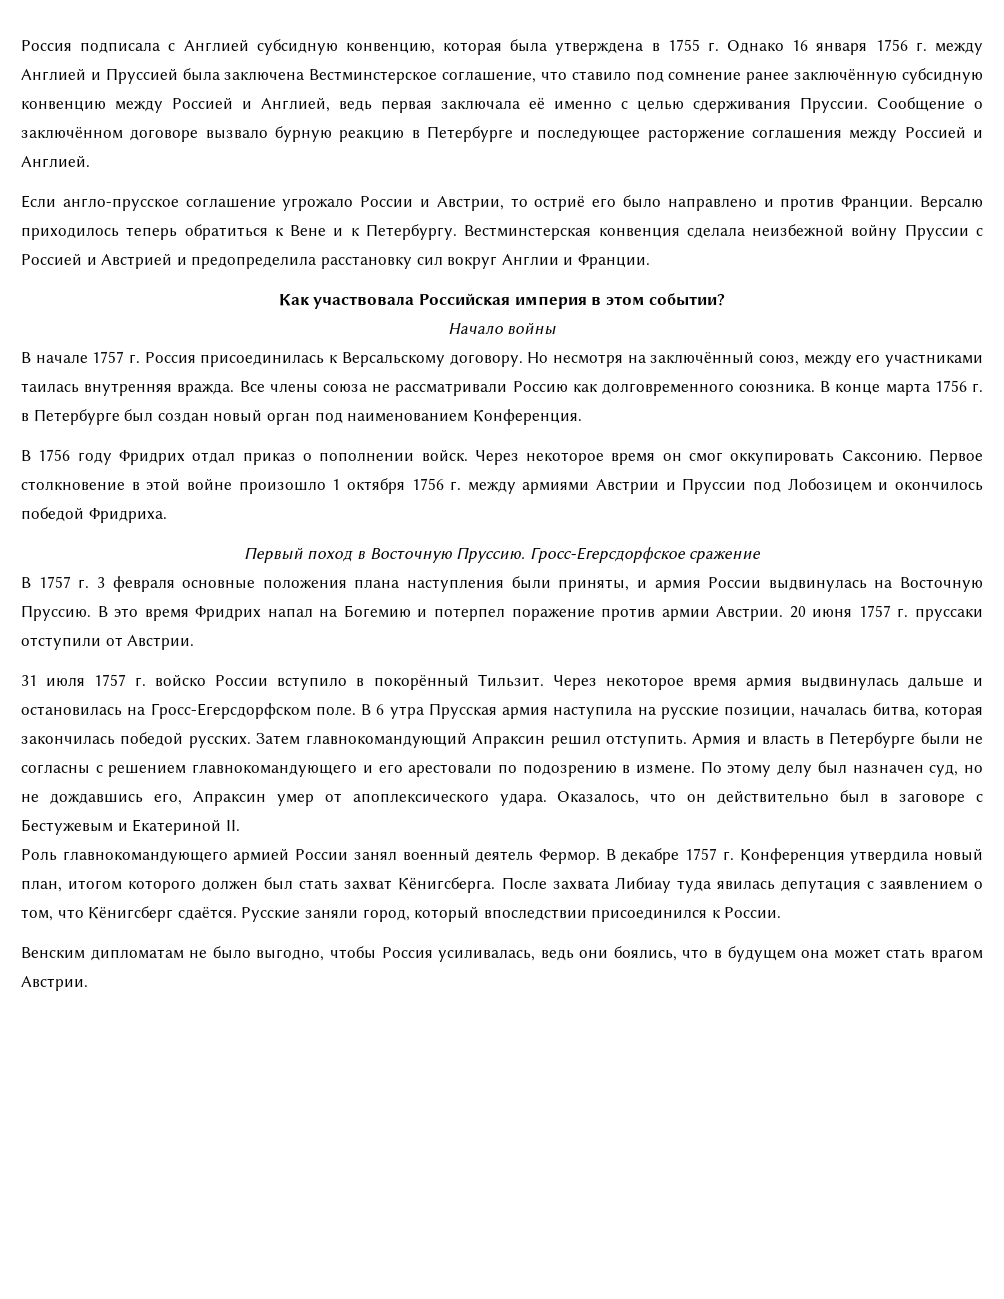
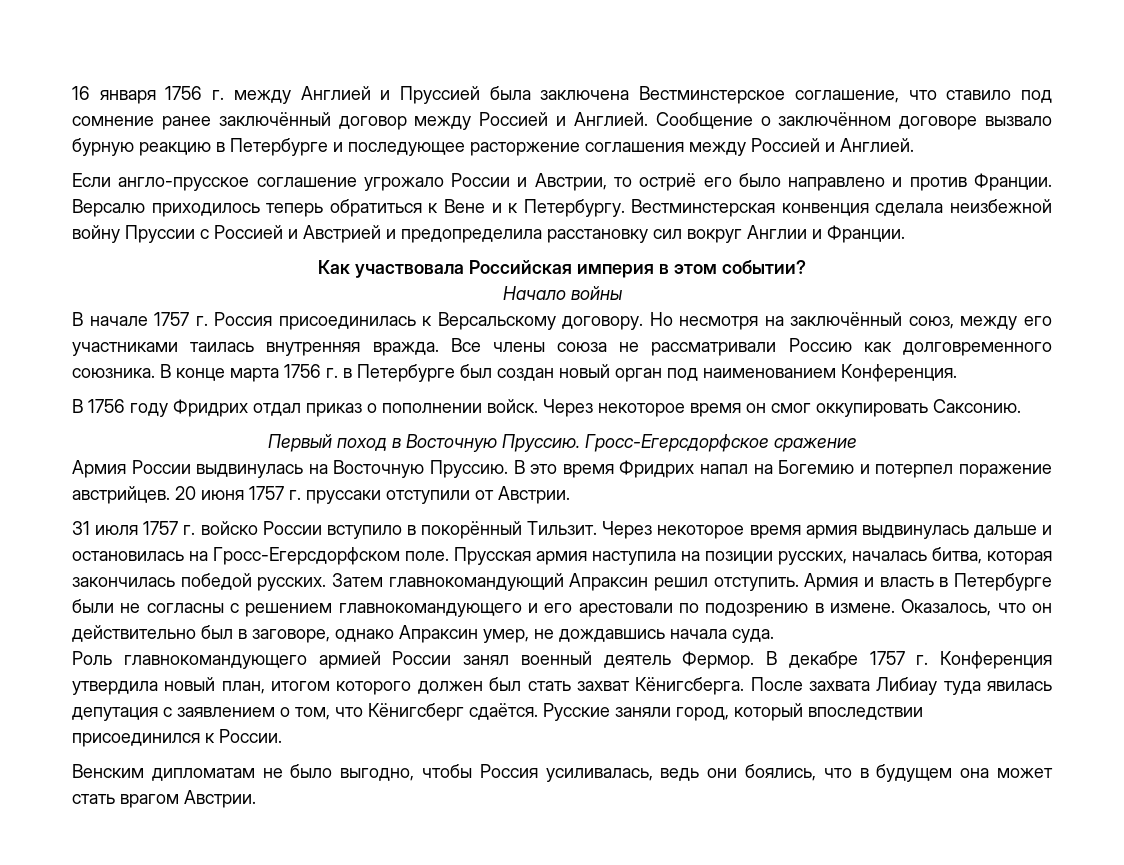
- Россия подписала с Англией субсидную конвенцию, которая была утверждена в 1755 г. Однако 16 января 1756 г. между Англией и Пруссией была заключена Вестминстерское соглашение, что ставило под сомнение ранее заключённую субсидную конвенцию между Россией и Англией, ведь первая заключала её именно с целью сдерживания Пруссии.
+ 16 января 1756 г. между Англией и Пруссией была заключена Вестминстерское соглашение, что ставило под сомнение ранее заключённый договор между Россией и Англией.
- Первое столкновение в этой войне произошло 1 октября 1756 г. между армиями Австрии и Пруссии под Лобозицем и окончилось победой Фридриха.
- В 1757 г. 3 февраля основные положения плана наступления были приняты, и армия России выдвинулась на Восточную Пруссию.
+ Армия России выдвинулась на Восточную Пруссию.
- В это время Фридрих напал на Богемию и потерпел поражение против армии Австрии.
+ В это время Фридрих напал на Богемию и потерпел поражение австрийцев.
- В 6 утра Прусская армия наступила на русские позиции, началась битва, которая закончилась победой русских.
+ Прусская армия наступила на позиции русских, началась битва, которая закончилась победой русских.
- По этому делу был назначен суд, но не дождавшись его, Апраксин умер от апоплексического удара.
- Оказалось, что он действительно был в заговоре с Бестужевым и Екатериной II.
+ Оказалось, что он действительно был в заговоре, однако Апраксин умер, не дождавшись начала суда.

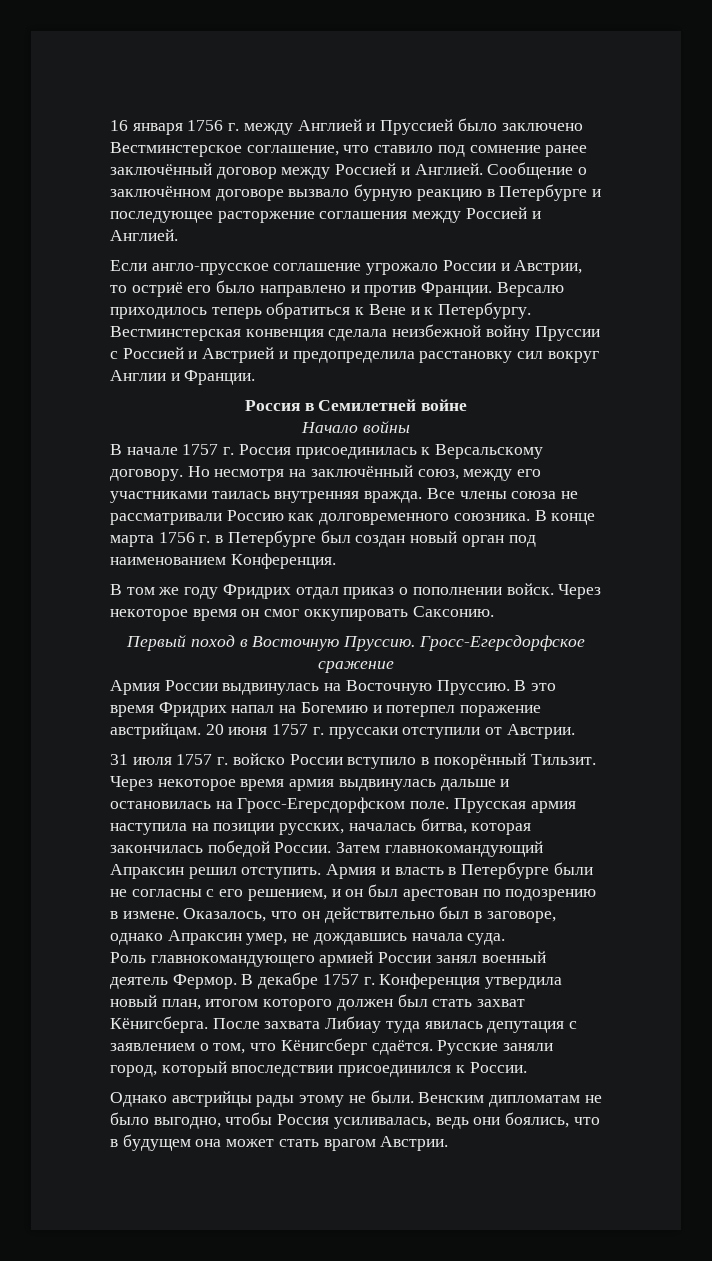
- 16 января 1756 г. между Англией и Пруссией была заключена Вестминстерское соглашение, что ставило под сомнение ранее заключённый договор между Россией и Англией.
+ 16 января 1756 г. между Англией и Пруссией было заключено Вестминстерское соглашение, что ставило под сомнение ранее заключённый договор между Россией и Англией.
- Как участвовала Российская империя в этом событии?
+ Россия в Семилетней войне
- В 1756 году Фридрих отдал приказ о пополнении войск.
+ В том же году Фридрих отдал приказ о пополнении войск.
- В это время Фридрих напал на Богемию и потерпел поражение австрийцев.
+ В это время Фридрих напал на Богемию и потерпел поражение австрийцам.
- Прусская армия наступила на позиции русских, началась битва, которая закончилась победой русских.
+ Прусская армия наступила на позиции русских, началась битва, которая закончилась победой России.
- Армия и власть в Петербурге были не согласны с решением главнокомандующего и его арестовали по подозрению в измене.
+ Армия и власть в Петербурге были не согласны с его решением, и он был арестован по подозрению в измене.
+ Однако австрийцы рады этому не были.

